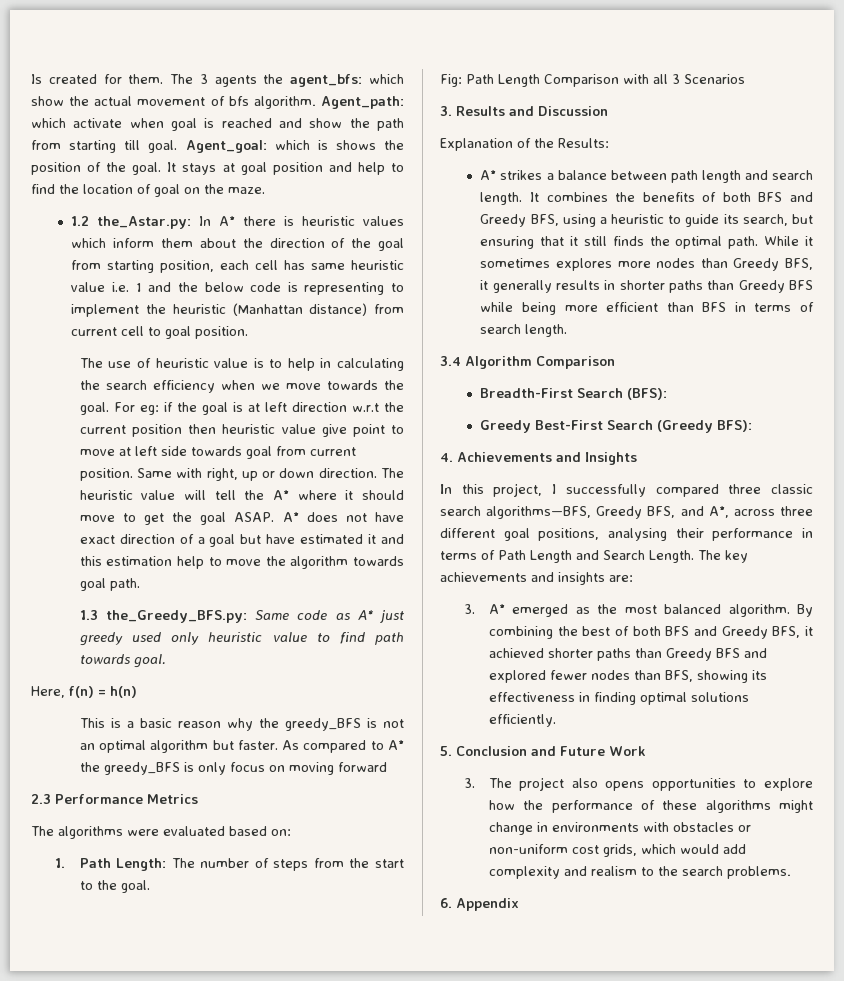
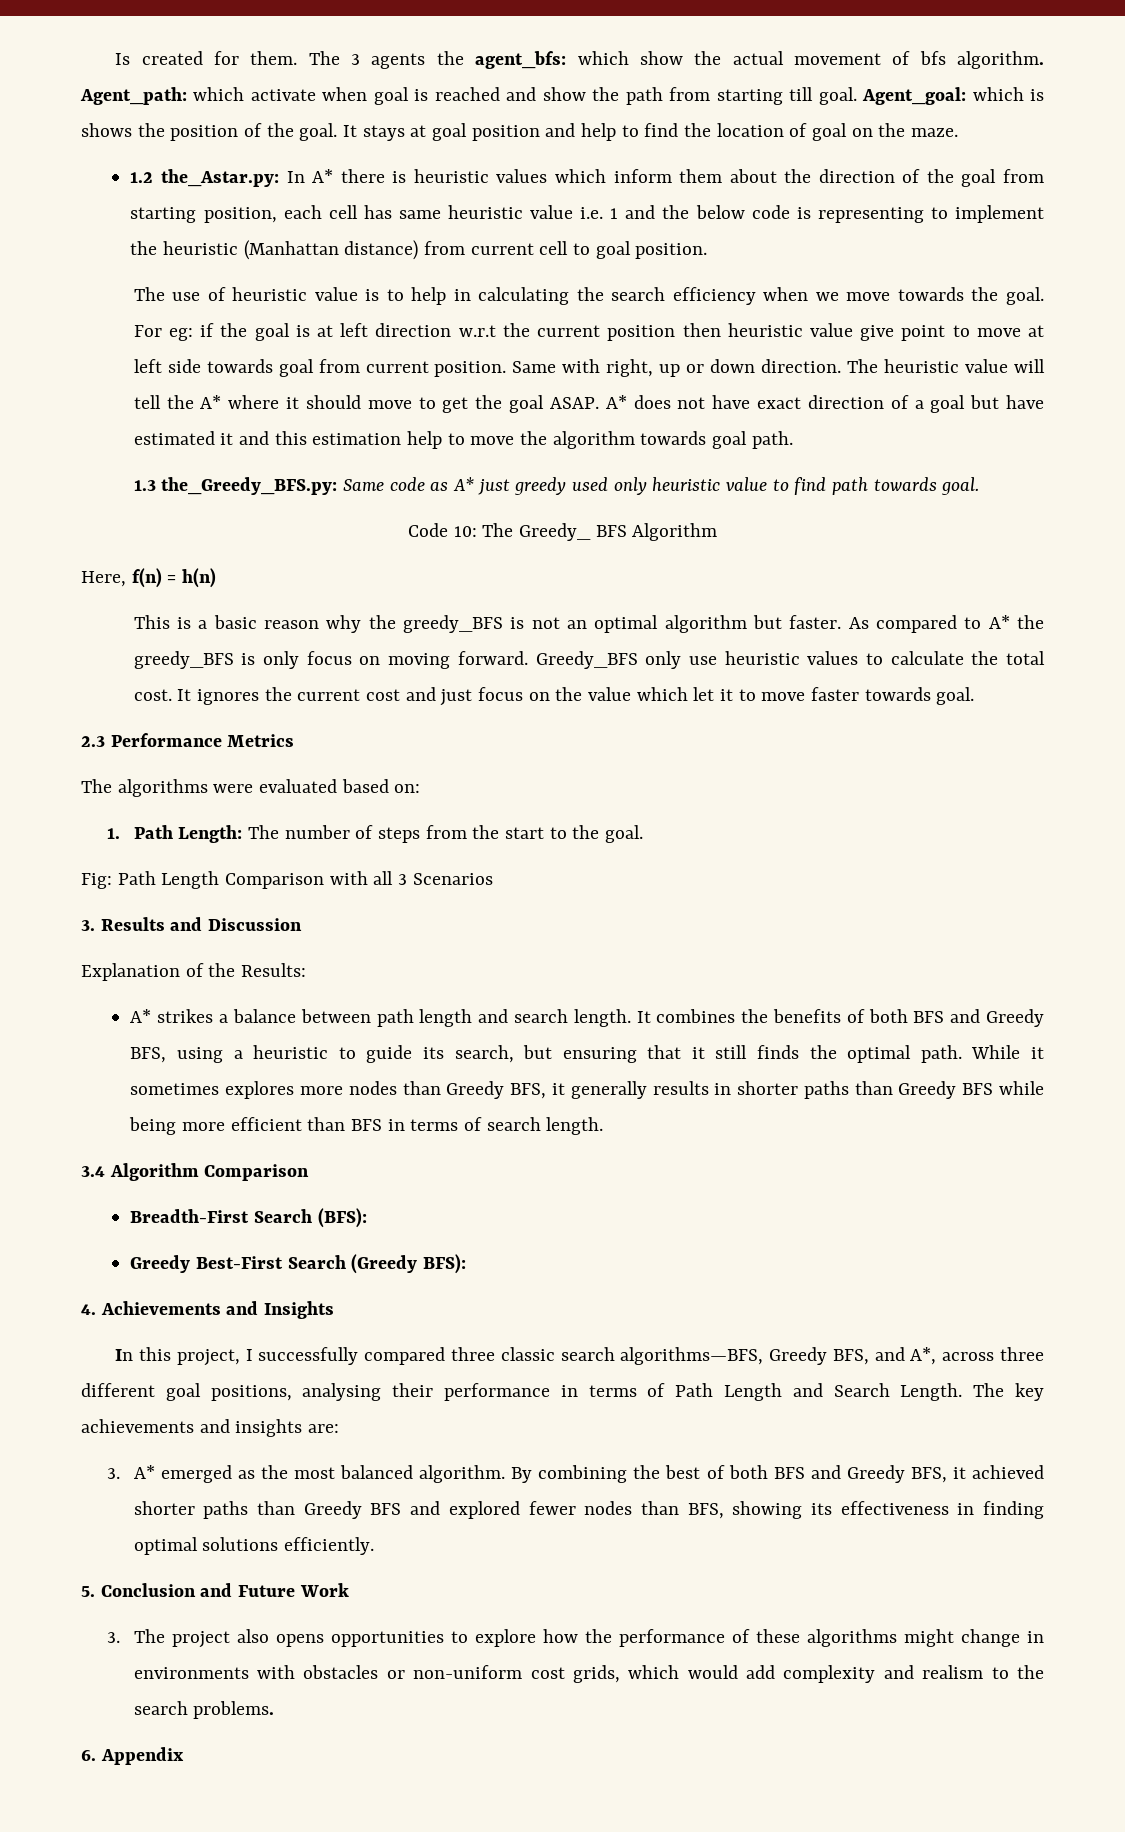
+ Code 10: The Greedy_ BFS Algorithm
- As compared to A* the greedy_BFS is only focus on moving forward
+ As compared to A* the greedy_BFS is only focus on moving forward. Greedy_BFS only use heuristic values to calculate the total cost. It ignores the current cost and just focus on the value which let it to move faster towards goal.

